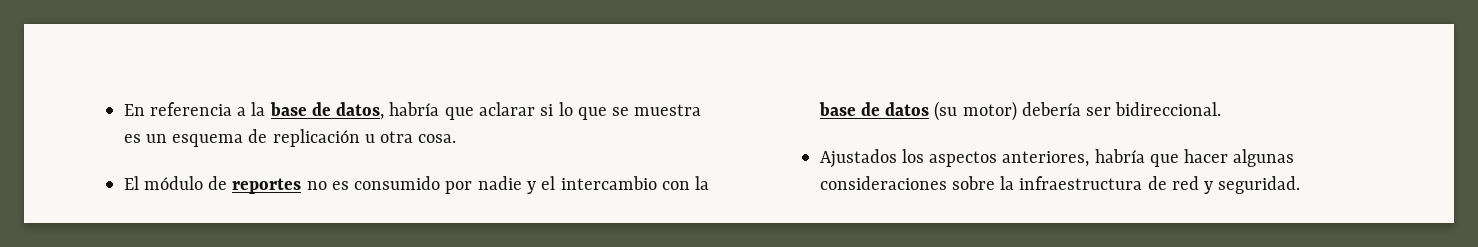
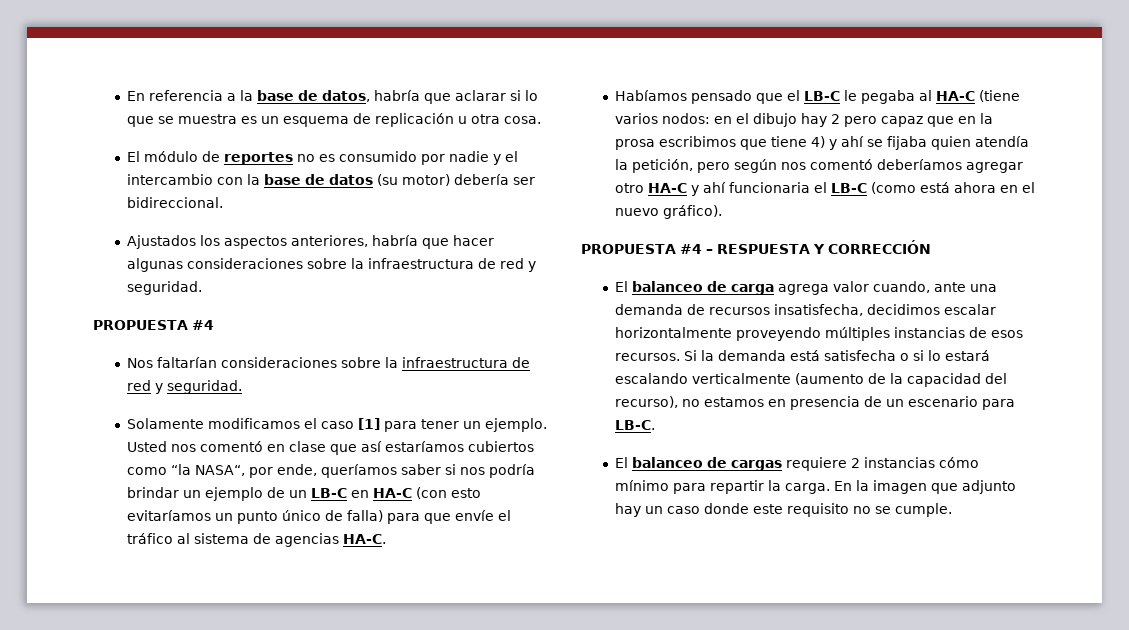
  Ajustados los aspectos anteriores, habría que hacer algunas consideraciones sobre la infraestructura de red y seguridad.
+ PROPUESTA #4
+ Nos faltarían consideraciones sobre la infraestructura de red y seguridad.
+ Solamente modificamos el caso [1] para tener un ejemplo. Usted nos comentó en clase que así estaríamos cubiertos como “la NASA“, por ende, queríamos saber si nos podría brindar un ejemplo de un LB-C en HA-C (con esto evitaríamos un punto único de falla) para que envíe el tráfico al sistema de agencias HA-C.
+ Habíamos pensado que el LB-C le pegaba al HA-C (tiene varios nodos: en el dibujo hay 2 pero capaz que en la prosa escribimos que tiene 4) y ahí se fijaba quien atendía la petición, pero según nos comentó deberíamos agregar otro HA-C y ahí funcionaria el LB-C (como está ahora en el nuevo gráfico).
+ PROPUESTA #4 – RESPUESTA Y CORRECCIÓN
+ El balanceo de carga agrega valor cuando, ante una demanda de recursos insatisfecha, decidimos escalar horizontalmente proveyendo múltiples instancias de esos recursos. Si la demanda está satisfecha o si lo estará escalando verticalmente (aumento de la capacidad del recurso), no estamos en presencia de un escenario para LB-C.
+ El balanceo de cargas requiere 2 instancias cómo mínimo para repartir la carga. En la imagen que adjunto hay un caso donde este requisito no se cumple.

